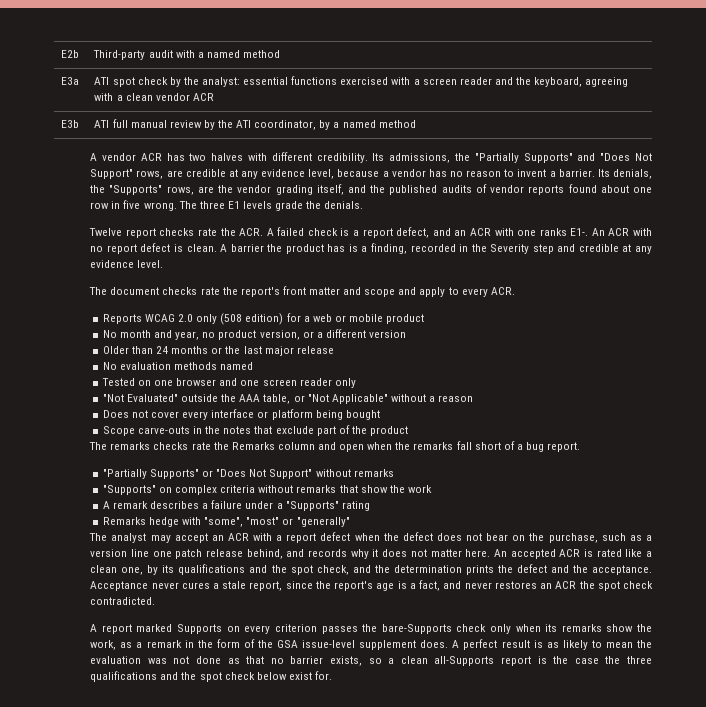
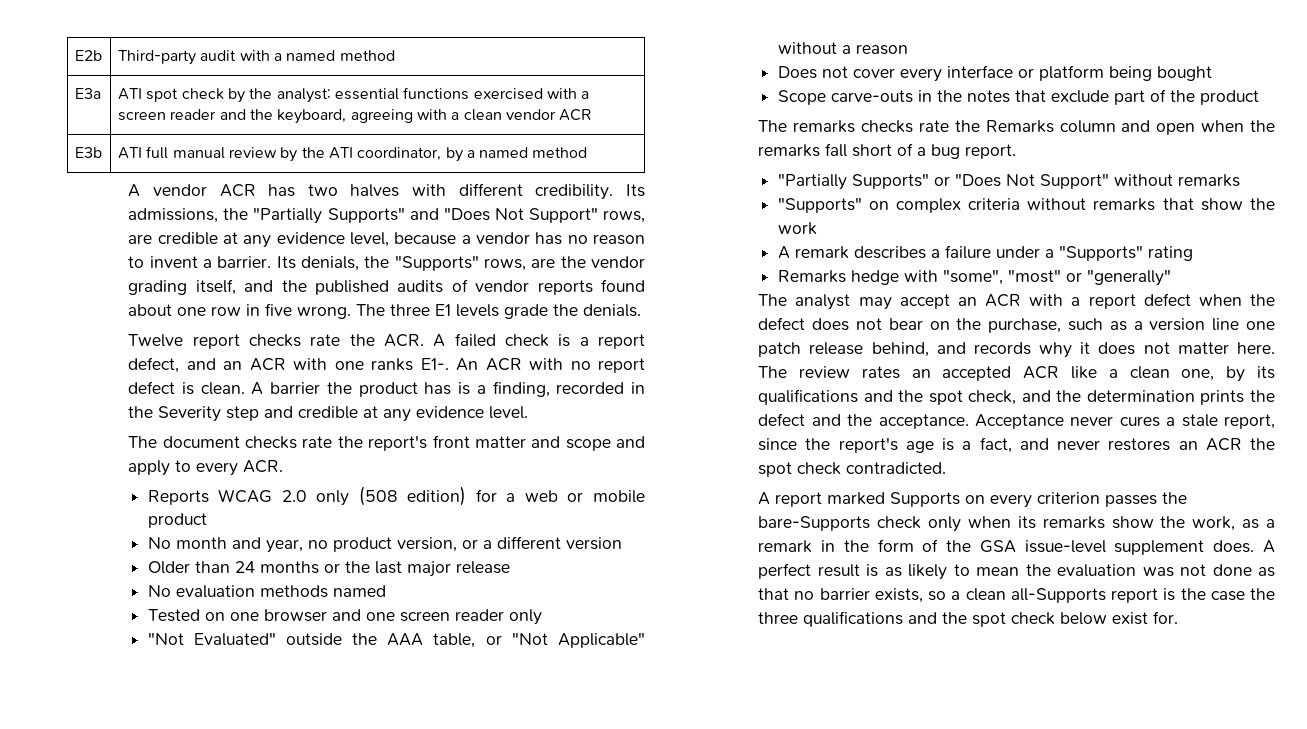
- An accepted ACR is rated like a clean one, by its qualifications and the spot check, and the determination prints the defect and the acceptance.
+ The review rates an accepted ACR like a clean one, by its qualifications and the spot check, and the determination prints the defect and the acceptance.

